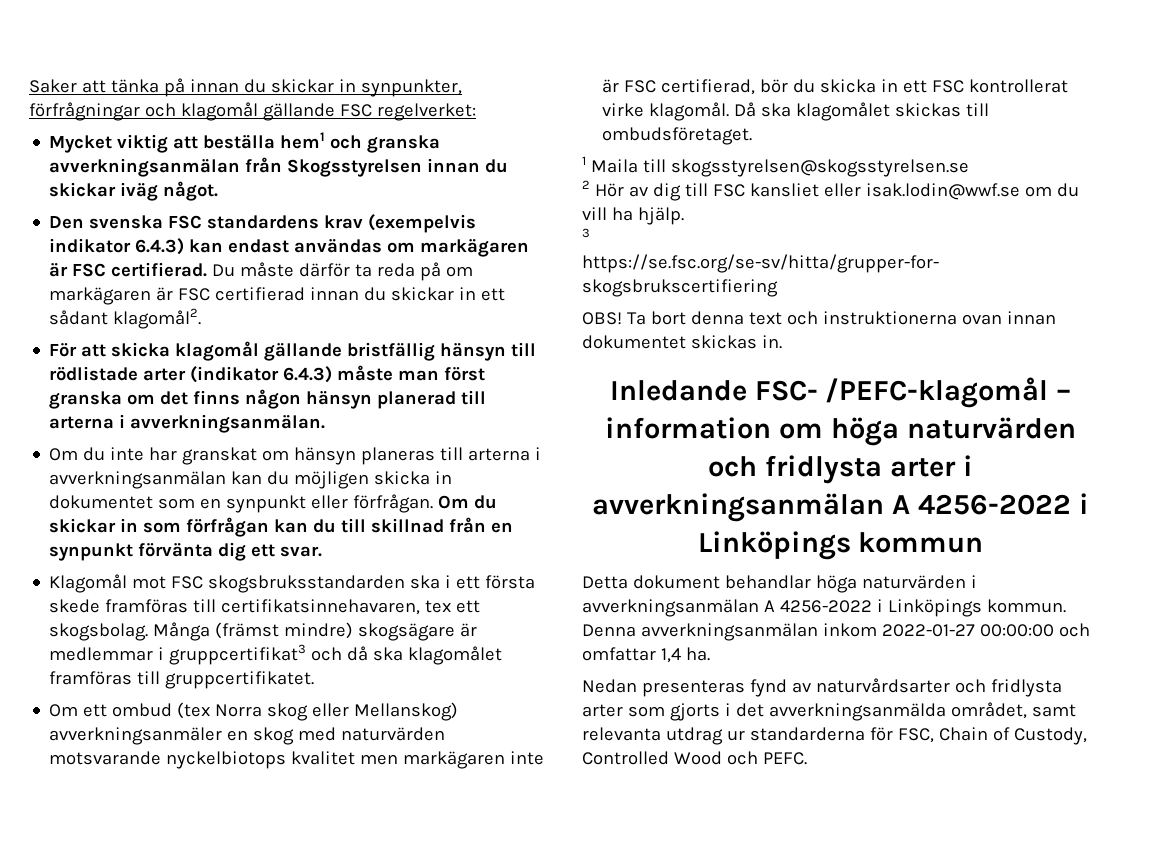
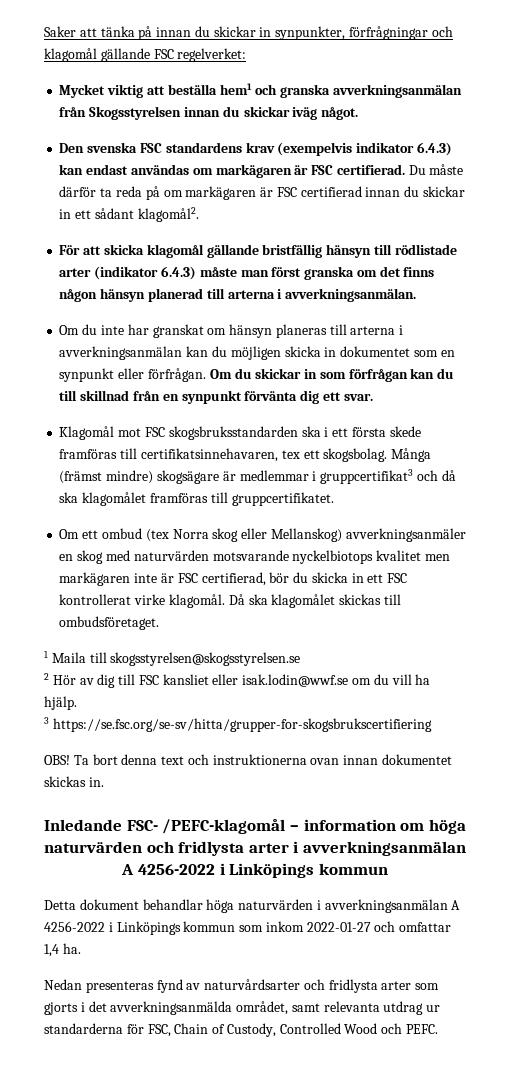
- Detta dokument behandlar höga naturvärden i avverkningsanmälan A 4256-2022 i Linköpings kommun. Denna avverkningsanmälan inkom 2022-01-27 00:00:00 och omfattar 1,4 ha.
+ Detta dokument behandlar höga naturvärden i avverkningsanmälan A 4256-2022 i Linköpings kommun som inkom 2022-01-27 och omfattar 1,4 ha.

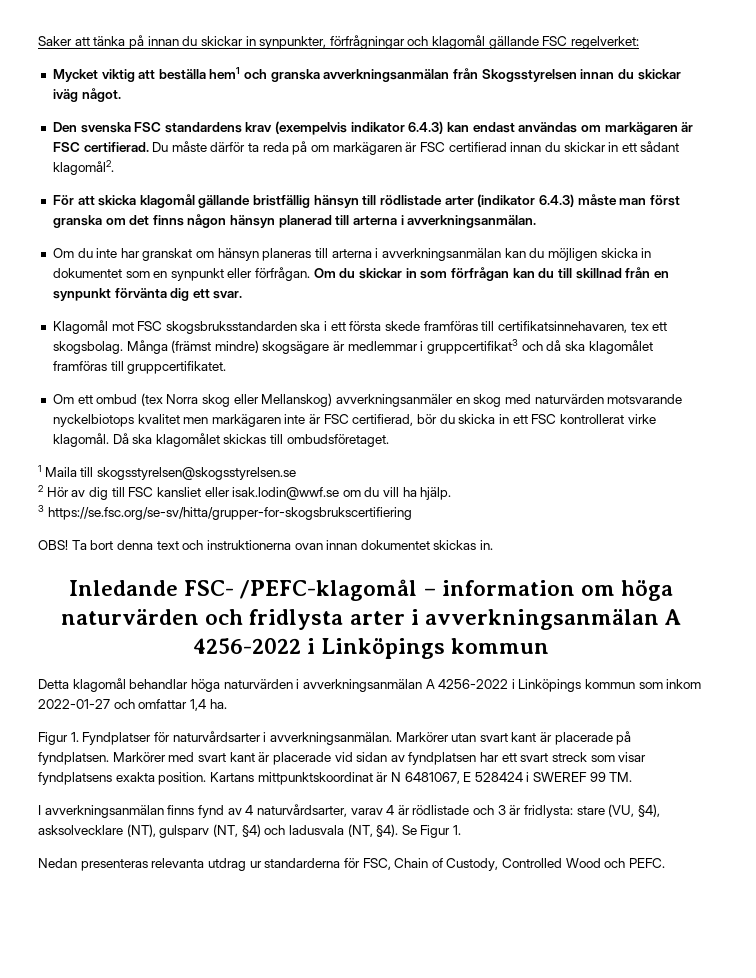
- Detta dokument behandlar höga naturvärden i avverkningsanmälan A 4256-2022 i Linköpings kommun som inkom 2022-01-27 och omfattar 1,4 ha.
+ Detta klagomål behandlar höga naturvärden i avverkningsanmälan A 4256-2022 i Linköpings kommun som inkom 2022-01-27 och omfattar 1,4 ha.
- Nedan presenteras fynd av naturvårdsarter och fridlysta arter som gjorts i det avverkningsanmälda området, samt relevanta utdrag ur standarderna för FSC, Chain of Custody, Controlled Wood och PEFC.
+ Figur 1. Fyndplatser för naturvårdsarter i avverkningsanmälan. Markörer utan svart kant är placerade på fyndplatsen. Markörer med svart kant är placerade vid sidan av fyndplatsen har ett svart streck som visar fyndplatsens exakta position. Kartans mittpunktskoordinat är N 6481067, E 528424 i SWEREF 99 TM.
+ I avverkningsanmälan finns fynd av 4 naturvårdsarter, varav 4 är rödlistade och 3 är fridlysta: stare (VU, §4), asksolvecklare (NT), gulsparv (NT, §4) och ladusvala (NT, §4). Se Figur 1.
+ Nedan presenteras relevanta utdrag ur standarderna för FSC, Chain of Custody, Controlled Wood och PEFC.

